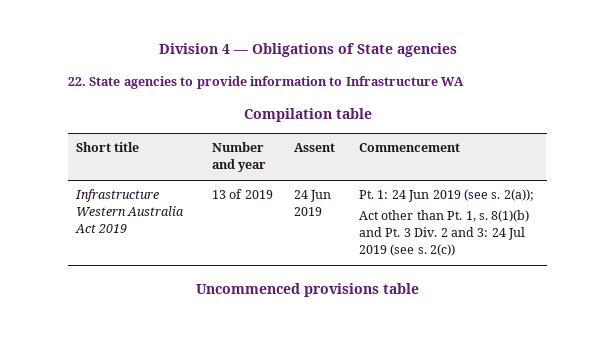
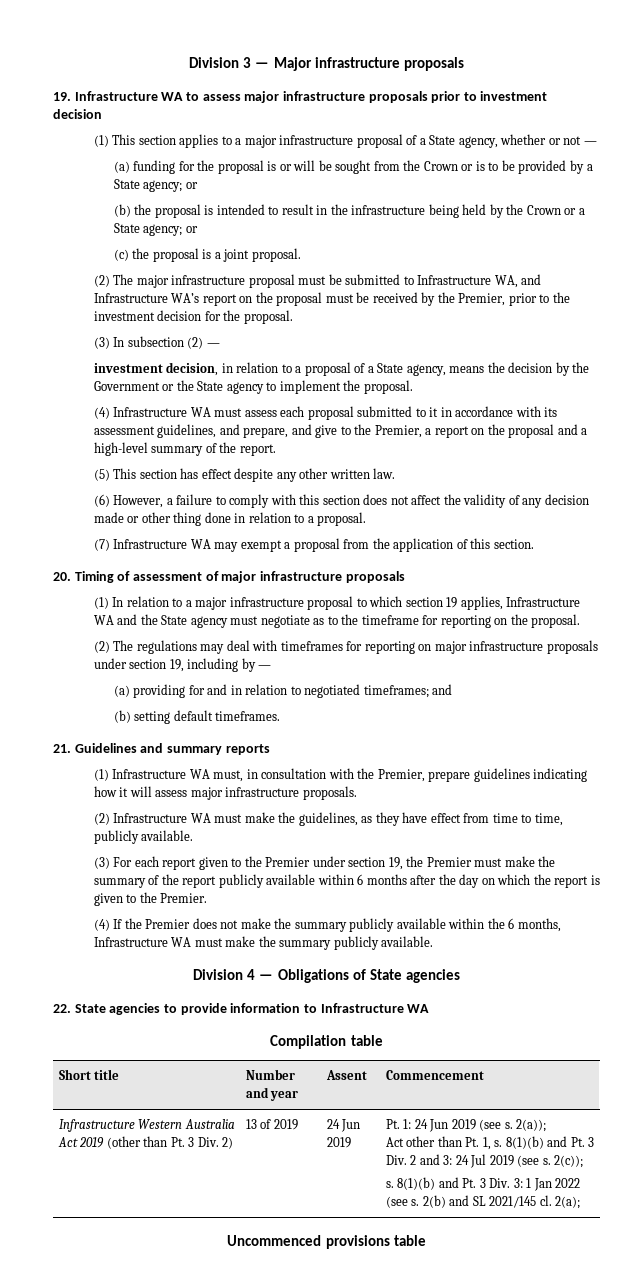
+ Division 3 — Major infrastructure proposals
+ 19. Infrastructure WA to assess major infrastructure proposals prior to investment decision
+ (1) This section applies to a major infrastructure proposal of a State agency, whether or not —
+ (a) funding for the proposal is or will be sought from the Crown or is to be provided by a State agency; or
+ (b) the proposal is intended to result in the infrastructure being held by the Crown or a State agency; or
+ (c) the proposal is a joint proposal.
+ (2) The major infrastructure proposal must be submitted to Infrastructure WA, and Infrastructure WA’s report on the proposal must be received by the Premier, prior to the investment decision for the proposal.
+ (3) In subsection (2) —
+ investment decision, in relation to a proposal of a State agency, means the decision by the Government or the State agency to implement the proposal.
+ (4) Infrastructure WA must assess each proposal submitted to it in accordance with its assessment guidelines, and prepare, and give to the Premier, a report on the proposal and a high-level summary of the report.
+ (5) This section has effect despite any other written law.
+ (6) However, a failure to comply with this section does not affect the validity of any decision made or other thing done in relation to a proposal.
+ (7) Infrastructure WA may exempt a proposal from the application of this section.
+ 20. Timing of assessment of major infrastructure proposals
+ (1) In relation to a major infrastructure proposal to which section 19 applies, Infrastructure WA and the State agency must negotiate as to the timeframe for reporting on the proposal.
+ (2) The regulations may deal with timeframes for reporting on major infrastructure proposals under section 19, including by —
+ (a) providing for and in relation to negotiated timeframes; and
+ (b) setting default timeframes.
+ 21. Guidelines and summary reports
+ (1) Infrastructure WA must, in consultation with the Premier, prepare guidelines indicating how it will assess major infrastructure proposals.
+ (2) Infrastructure WA must make the guidelines, as they have effect from time to time, publicly available.
+ (3) For each report given to the Premier under section 19, the Premier must make the summary of the report publicly available within 6 months after the day on which the report is given to the Premier.
+ (4) If the Premier does not make the summary publicly available within the 6 months, Infrastructure WA must make the summary publicly available.
- Infrastructure Western Australia Act 2019
+ Infrastructure Western Australia Act 2019 (other than Pt. 3 Div. 2)
- 2(c))
+ 2(c));
+ s. 8(1)(b) and Pt. 3 Div. 3: 1 Jan 2022 (see s. 2(b) and SL 2021/145 cl. 2(a);

